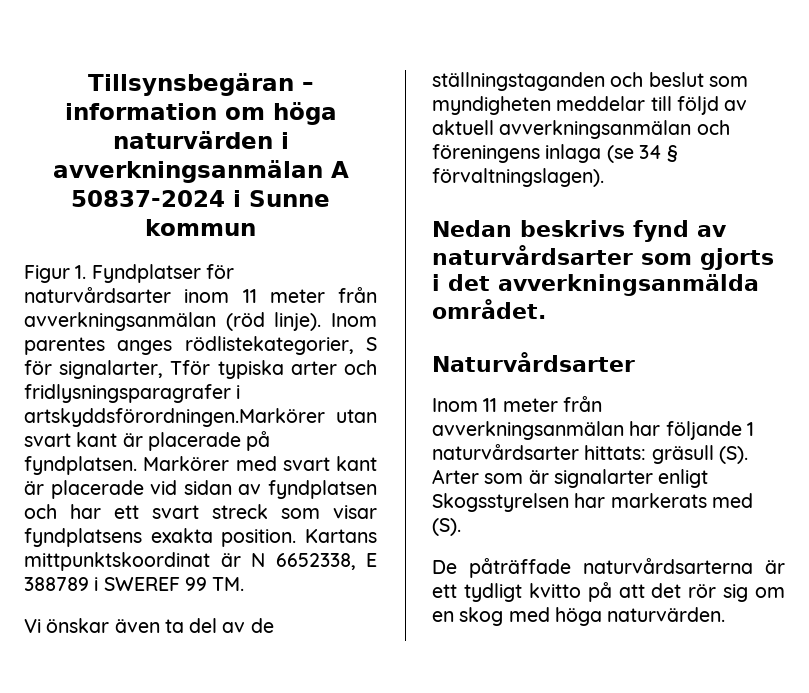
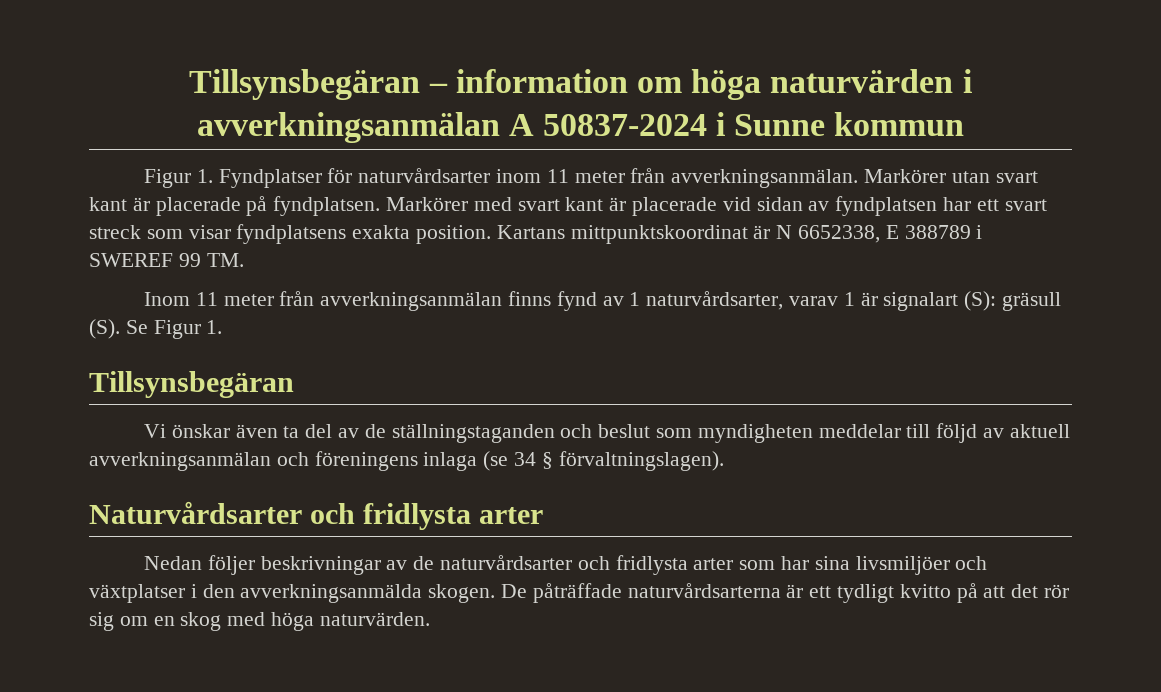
- Figur 1. Fyndplatser för naturvårdsarter inom 11 meter från avverkningsanmälan (röd linje). Inom parentes anges rödlistekategorier, S för signalarter, Tför typiska arter och fridlysningsparagrafer i artskyddsförordningen.Markörer utan svart kant är placerade på fyndplatsen.
+ Figur 1. Fyndplatser för naturvårdsarter inom 11 meter från avverkningsanmälan. Markörer utan svart kant är placerade på fyndplatsen.
- Markörer med svart kant är placerade vid sidan av fyndplatsen och har ett svart streck som visar fyndplatsens exakta position.
+ Markörer med svart kant är placerade vid sidan av fyndplatsen har ett svart streck som visar fyndplatsens exakta position.
+ Inom 11 meter från avverkningsanmälan finns fynd av 1 naturvårdsarter, varav 1 är signalart (S): gräsull (S). Se Figur 1.
+ Tillsynsbegäran
- Nedan beskrivs fynd av naturvårdsarter som gjorts i det avverkningsanmälda området.
- Naturvårdsarter
- Inom 11 meter från avverkningsanmälan har följande 1 naturvårdsarter hittats: gräsull (S). Arter som är signalarter enligt Skogsstyrelsen har markerats med (S).
- De påträffade naturvårdsarterna är ett tydligt kvitto på att det rör sig om en skog med höga naturvärden.
+ Naturvårdsarter och fridlysta arter
+ Nedan följer beskrivningar av de naturvårdsarter och fridlysta arter som har sina livsmiljöer och växtplatser i den avverkningsanmälda skogen. De påträffade naturvårdsarterna är ett tydligt kvitto på att det rör sig om en skog med höga naturvärden.

